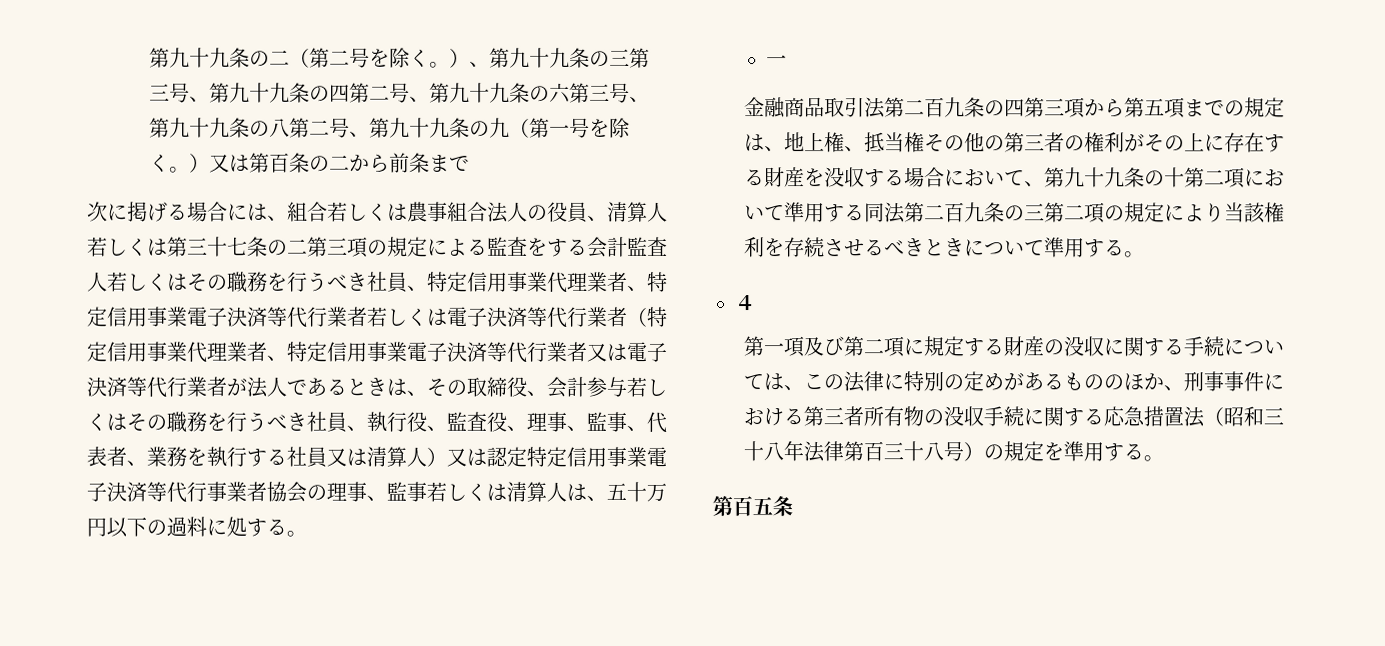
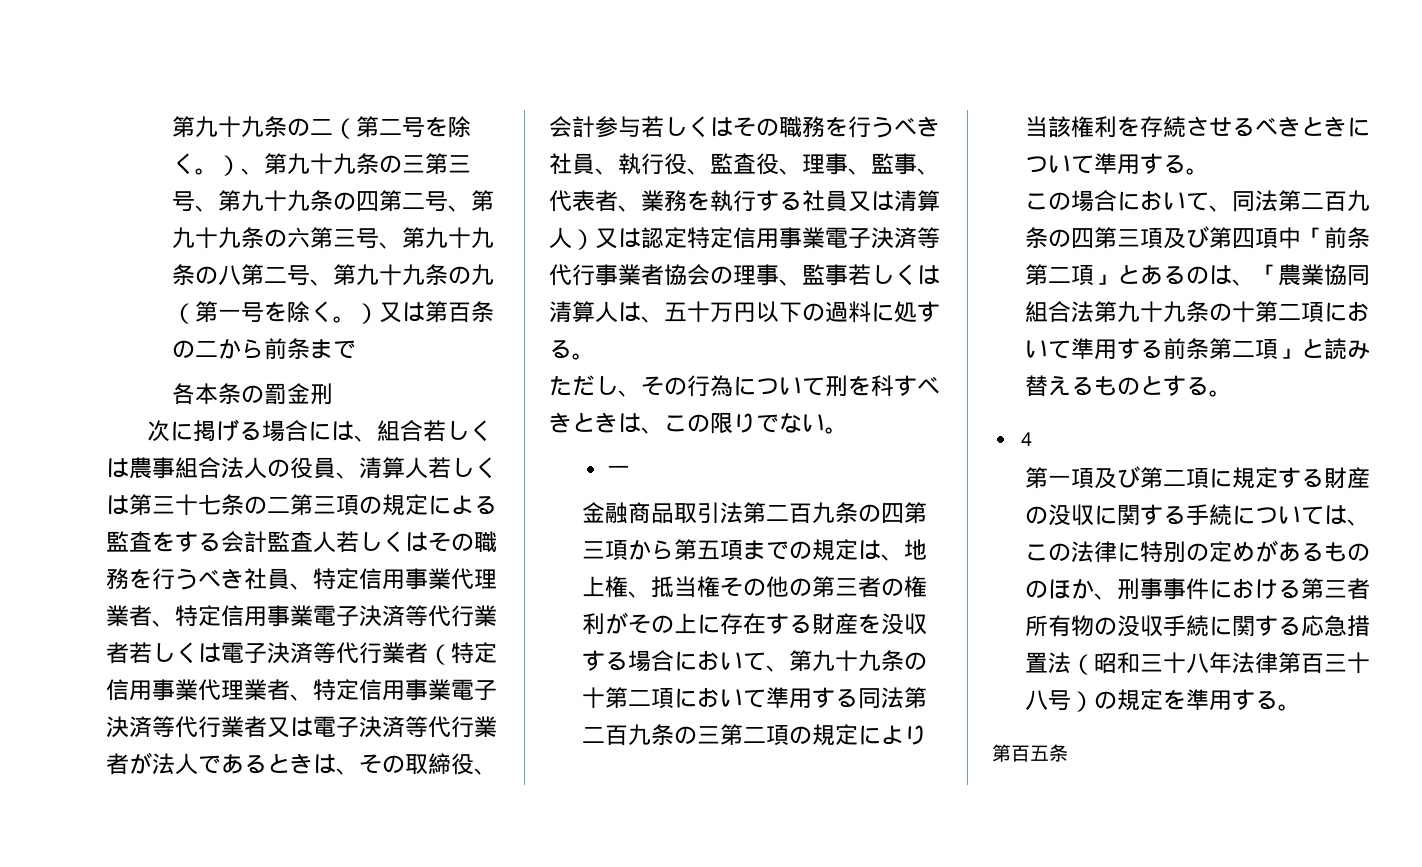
+ 各本条の罰金刑
+ ただし、その行為について刑を科すべきときは、この限りでない。
+ この場合において、同法第二百九条の四第三項及び第四項中「前条第二項」とあるのは、「農業協同組合法第九十九条の十第二項において準用する前条第二項」と読み替えるものとする。

